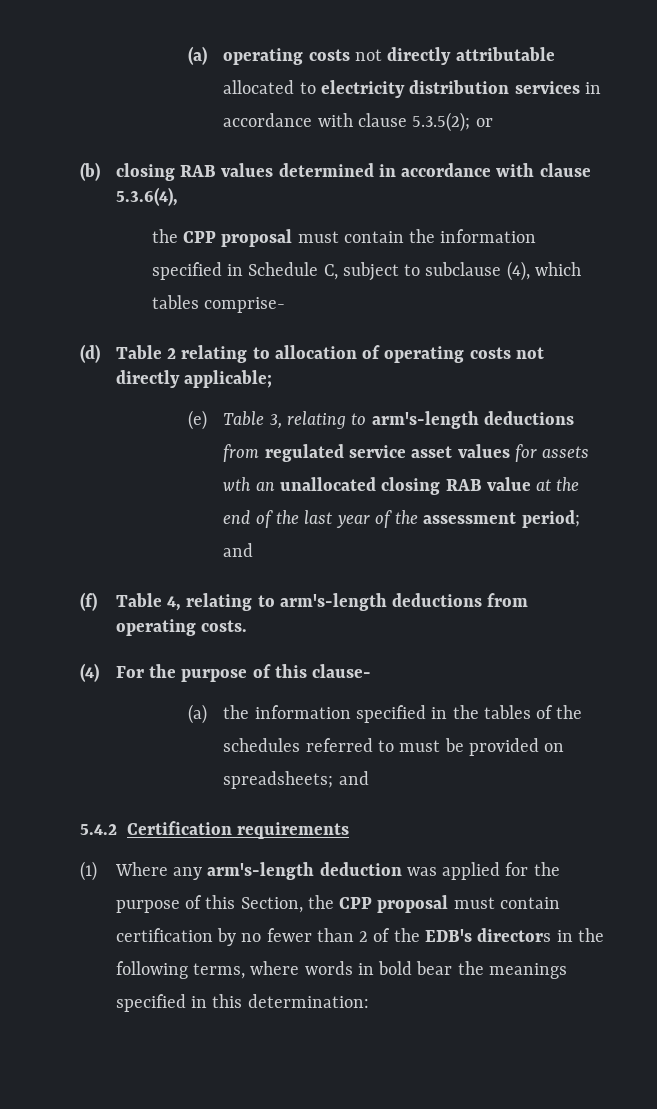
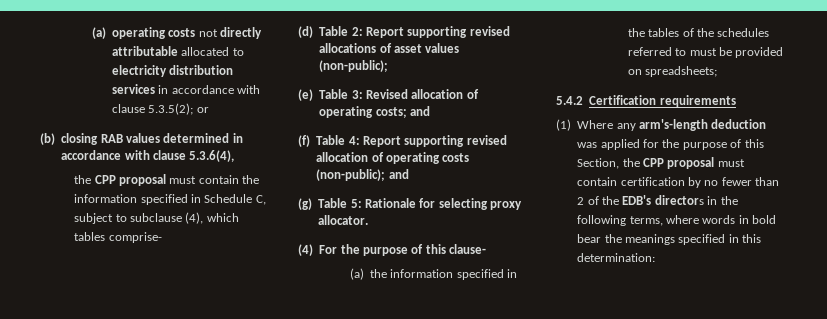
- (d) Table 2 relating to allocation of operating costs not directly applicable;
- (e) Table 3, relating to arm's-length deductions from regulated service asset values for assets wth an unallocated closing RAB value at the end of the last year of the assessment period; and
- (f) Table 4, relating to arm's-length deductions from operating costs.
+ (d) Table 2: Report supporting revised allocations of asset values (non-public);
+ (e) Table 3: Revised allocation of operating costs; and
+ (f) Table 4: Report supporting revised allocation of operating costs (non-public); and
+ (g) Table 5: Rationale for selecting proxy allocator.
- (a) the information specified in the tables of the schedules referred to must be provided on spreadsheets; and
+ (a) the information specified in the tables of the schedules referred to must be provided on spreadsheets;

